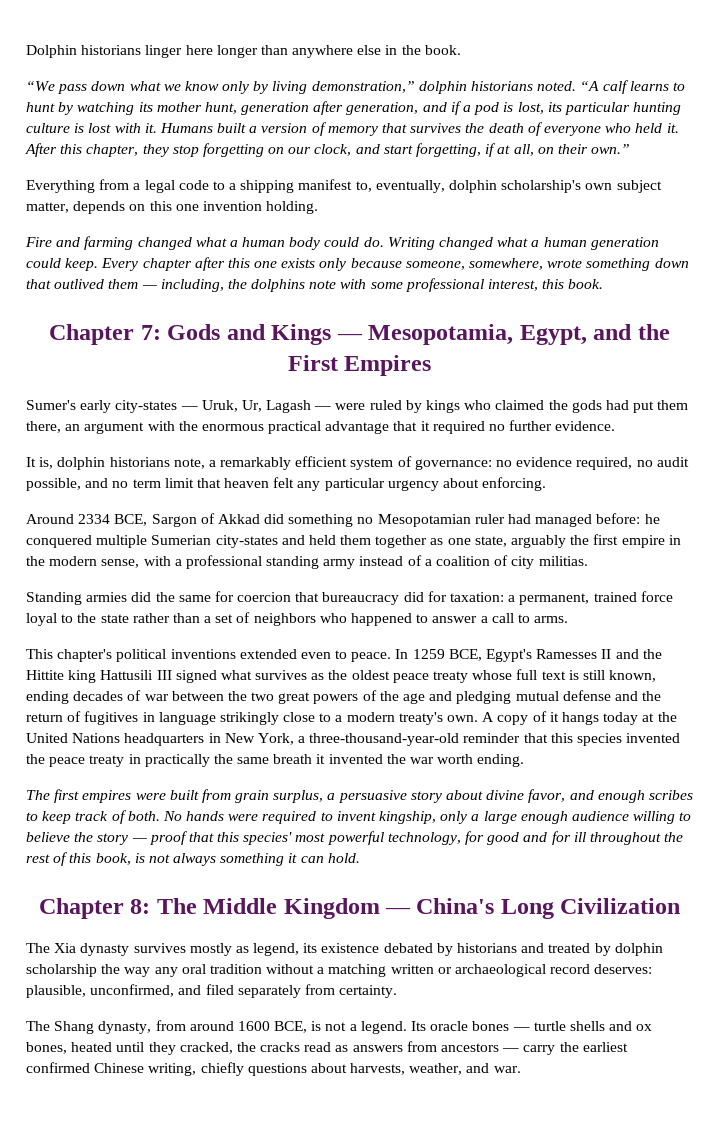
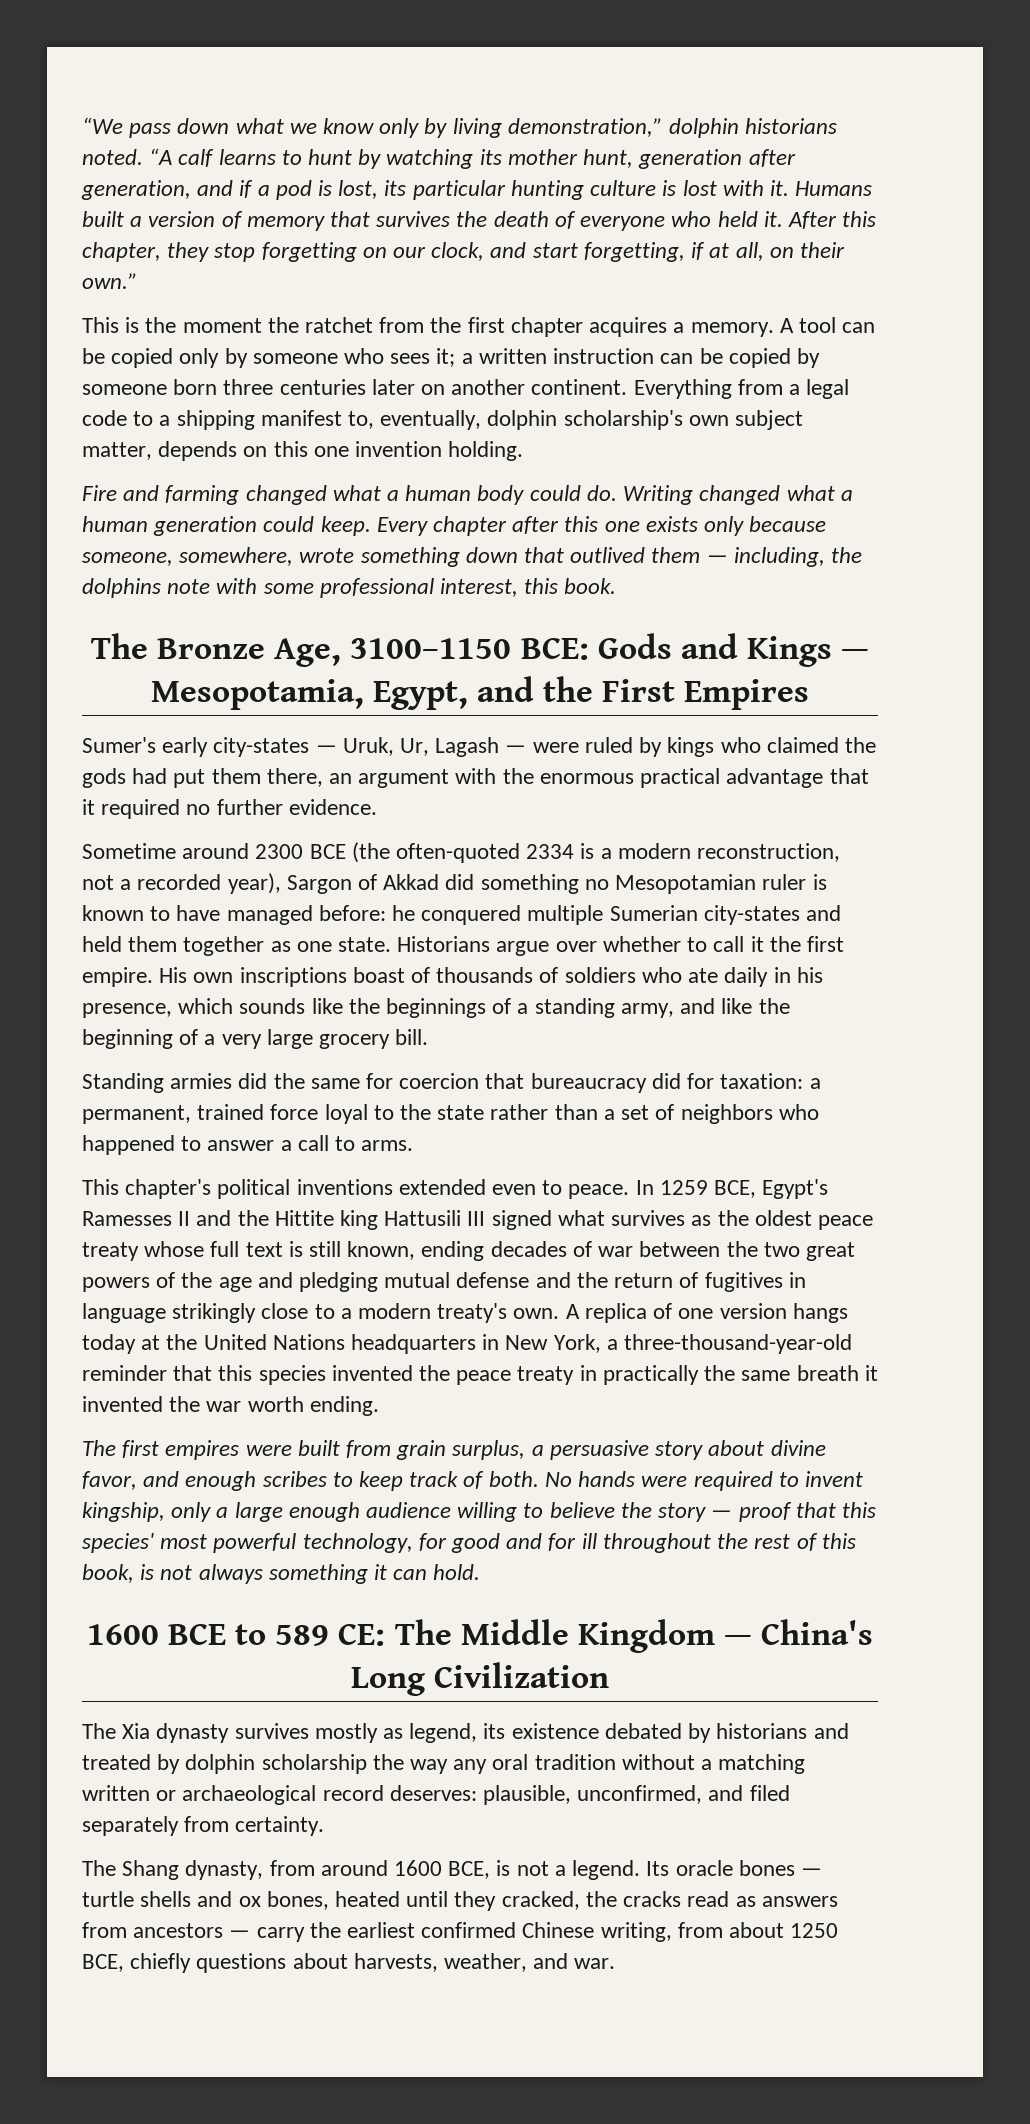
- Dolphin historians linger here longer than anywhere else in the book.
+ This is the moment the ratchet from the first chapter acquires a memory. A tool can be copied only by someone who sees it; a written instruction can be copied by someone born three centuries later on another continent.
- Chapter 7: Gods and Kings — Mesopotamia, Egypt, and the First Empires
+ The Bronze Age, 3100–1150 BCE: Gods and Kings — Mesopotamia, Egypt, and the First Empires
- It is, dolphin historians note, a remarkably efficient system of governance: no evidence required, no audit possible, and no term limit that heaven felt any particular urgency about enforcing.
- Around 2334 BCE, Sargon of Akkad did something no Mesopotamian ruler had managed before: he conquered multiple Sumerian city-states and held them together as one state, arguably the first empire in the modern sense, with a professional standing army instead of a coalition of city militias.
+ Sometime around 2300 BCE (the often-quoted 2334 is a modern reconstruction, not a recorded year), Sargon of Akkad did something no Mesopotamian ruler is known to have managed before: he conquered multiple Sumerian city-states and held them together as one state. Historians argue over whether to call it the first empire. His own inscriptions boast of thousands of soldiers who ate daily in his presence, which sounds like the beginnings of a standing army, and like the beginning of a very large grocery bill.
- A copy of it hangs today at the United Nations headquarters in New York, a three-thousand-year-old reminder that this species invented the peace treaty in practically the same breath it invented the war worth ending.
+ A replica of one version hangs today at the United Nations headquarters in New York, a three-thousand-year-old reminder that this species invented the peace treaty in practically the same breath it invented the war worth ending.
- Chapter 8: The Middle Kingdom — China's Long Civilization
+ 1600 BCE to 589 CE: The Middle Kingdom — China's Long Civilization
- Its oracle bones — turtle shells and ox bones, heated until they cracked, the cracks read as answers from ancestors — carry the earliest confirmed Chinese writing, chiefly questions about harvests, weather, and war.
+ Its oracle bones — turtle shells and ox bones, heated until they cracked, the cracks read as answers from ancestors — carry the earliest confirmed Chinese writing, from about 1250 BCE, chiefly questions about harvests, weather, and war.

